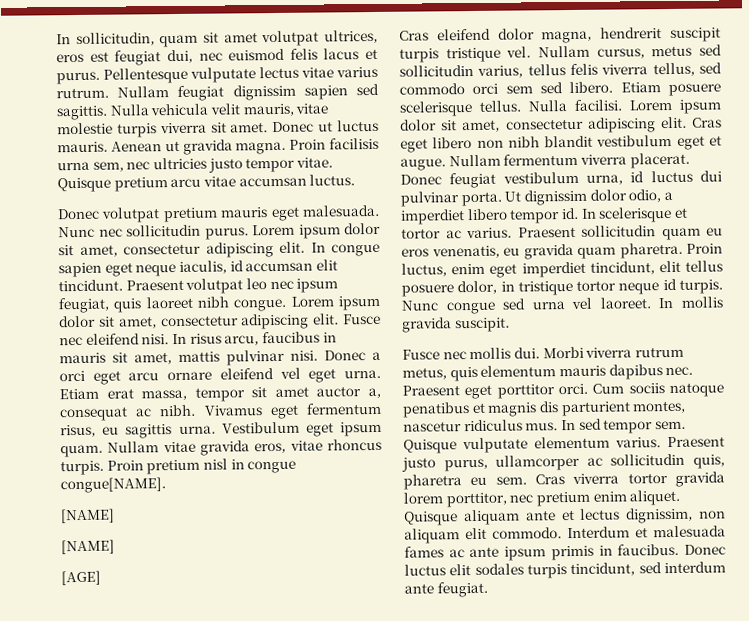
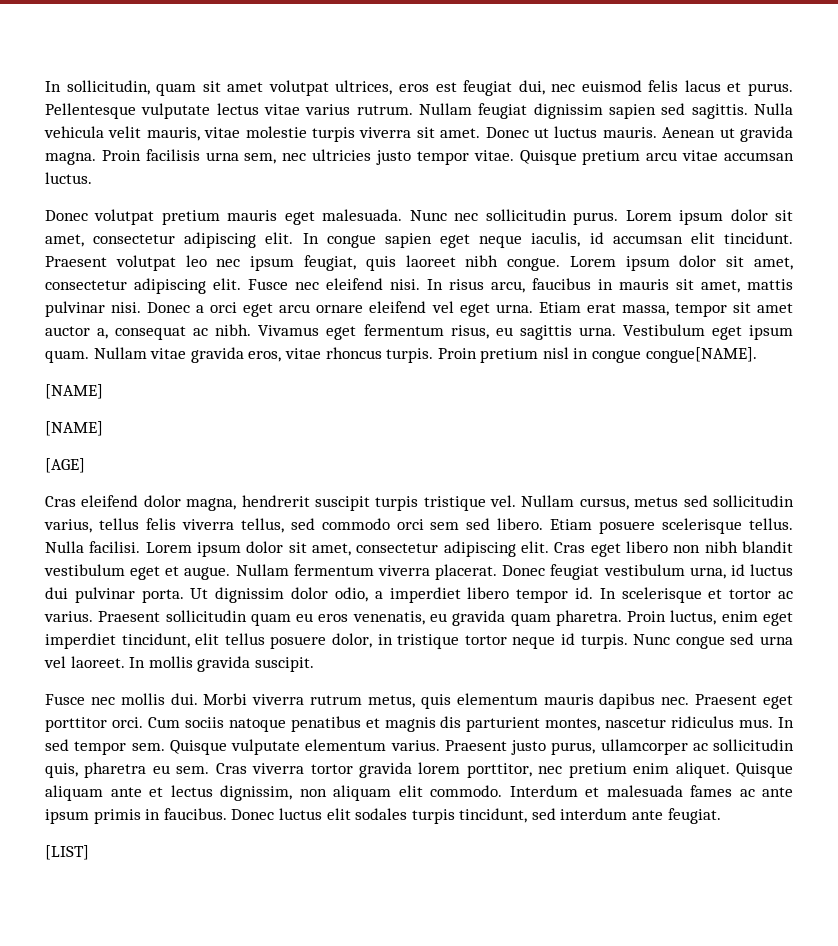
+ [LIST]

